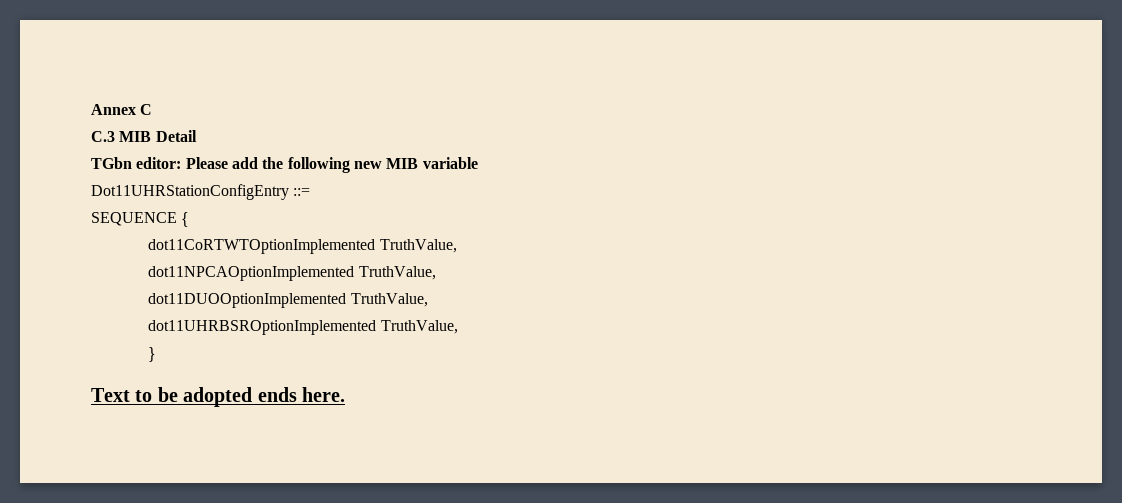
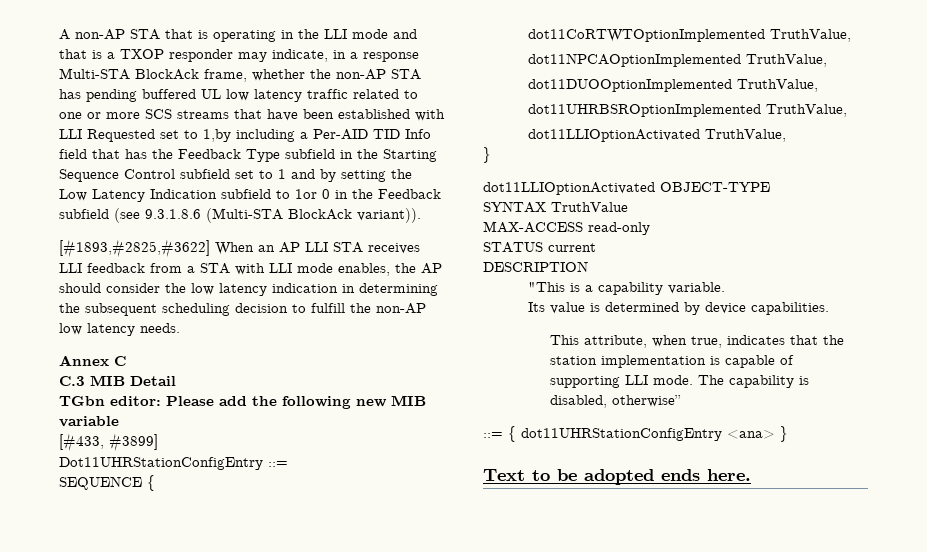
+ A non-AP STA that is operating in the LLI mode and that is a TXOP responder may indicate, in a response Multi-STA BlockAck frame, whether the non-AP STA has pending buffered UL low latency traffic related to one or more SCS streams that have been established with LLI Requested set to 1,by including a Per-AID TID Info field that has the Feedback Type subfield in the Starting Sequence Control subfield set to 1 and by setting the Low Latency Indication subfield to 1or 0 in the Feedback subfield (see 9.3.1.8.6 (Multi-STA BlockAck variant)).
+ [#1893,#2825,#3622] When an AP LLI STA receives LLI feedback from a STA with LLI mode enables, the AP should consider the low latency indication in determining the subsequent scheduling decision to fulfill the non-AP low latency needs.
+ [#433, #3899]
+ dot11LLIOptionActivated TruthValue,
  }
+ dot11LLIOptionActivated OBJECT-TYPE
+ SYNTAX TruthValue
+ MAX-ACCESS read-only
+ STATUS current
+ DESCRIPTION
+ "This is a capability variable.
+ Its value is determined by device capabilities.
+ This attribute, when true, indicates that the station implementation is capable of supporting LLI mode. The capability is disabled, otherwise”
+ ::= { dot11UHRStationConfigEntry <ana> }

